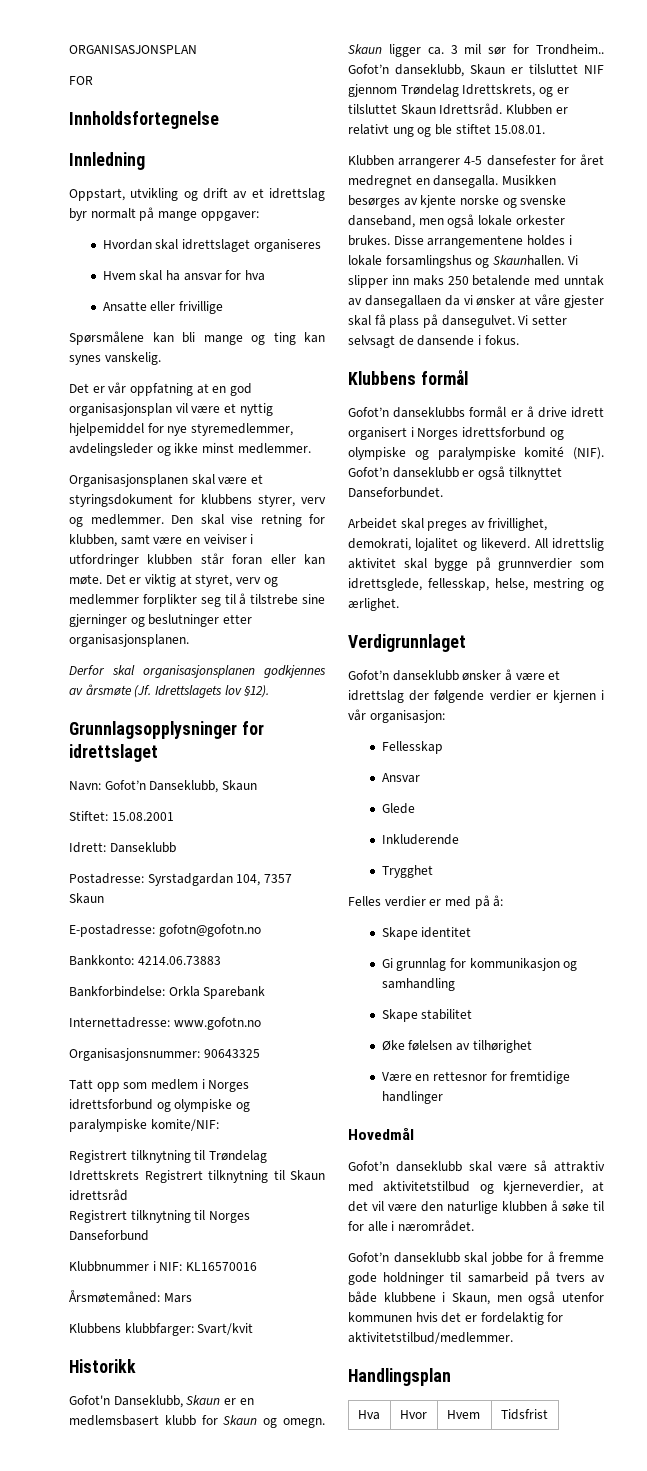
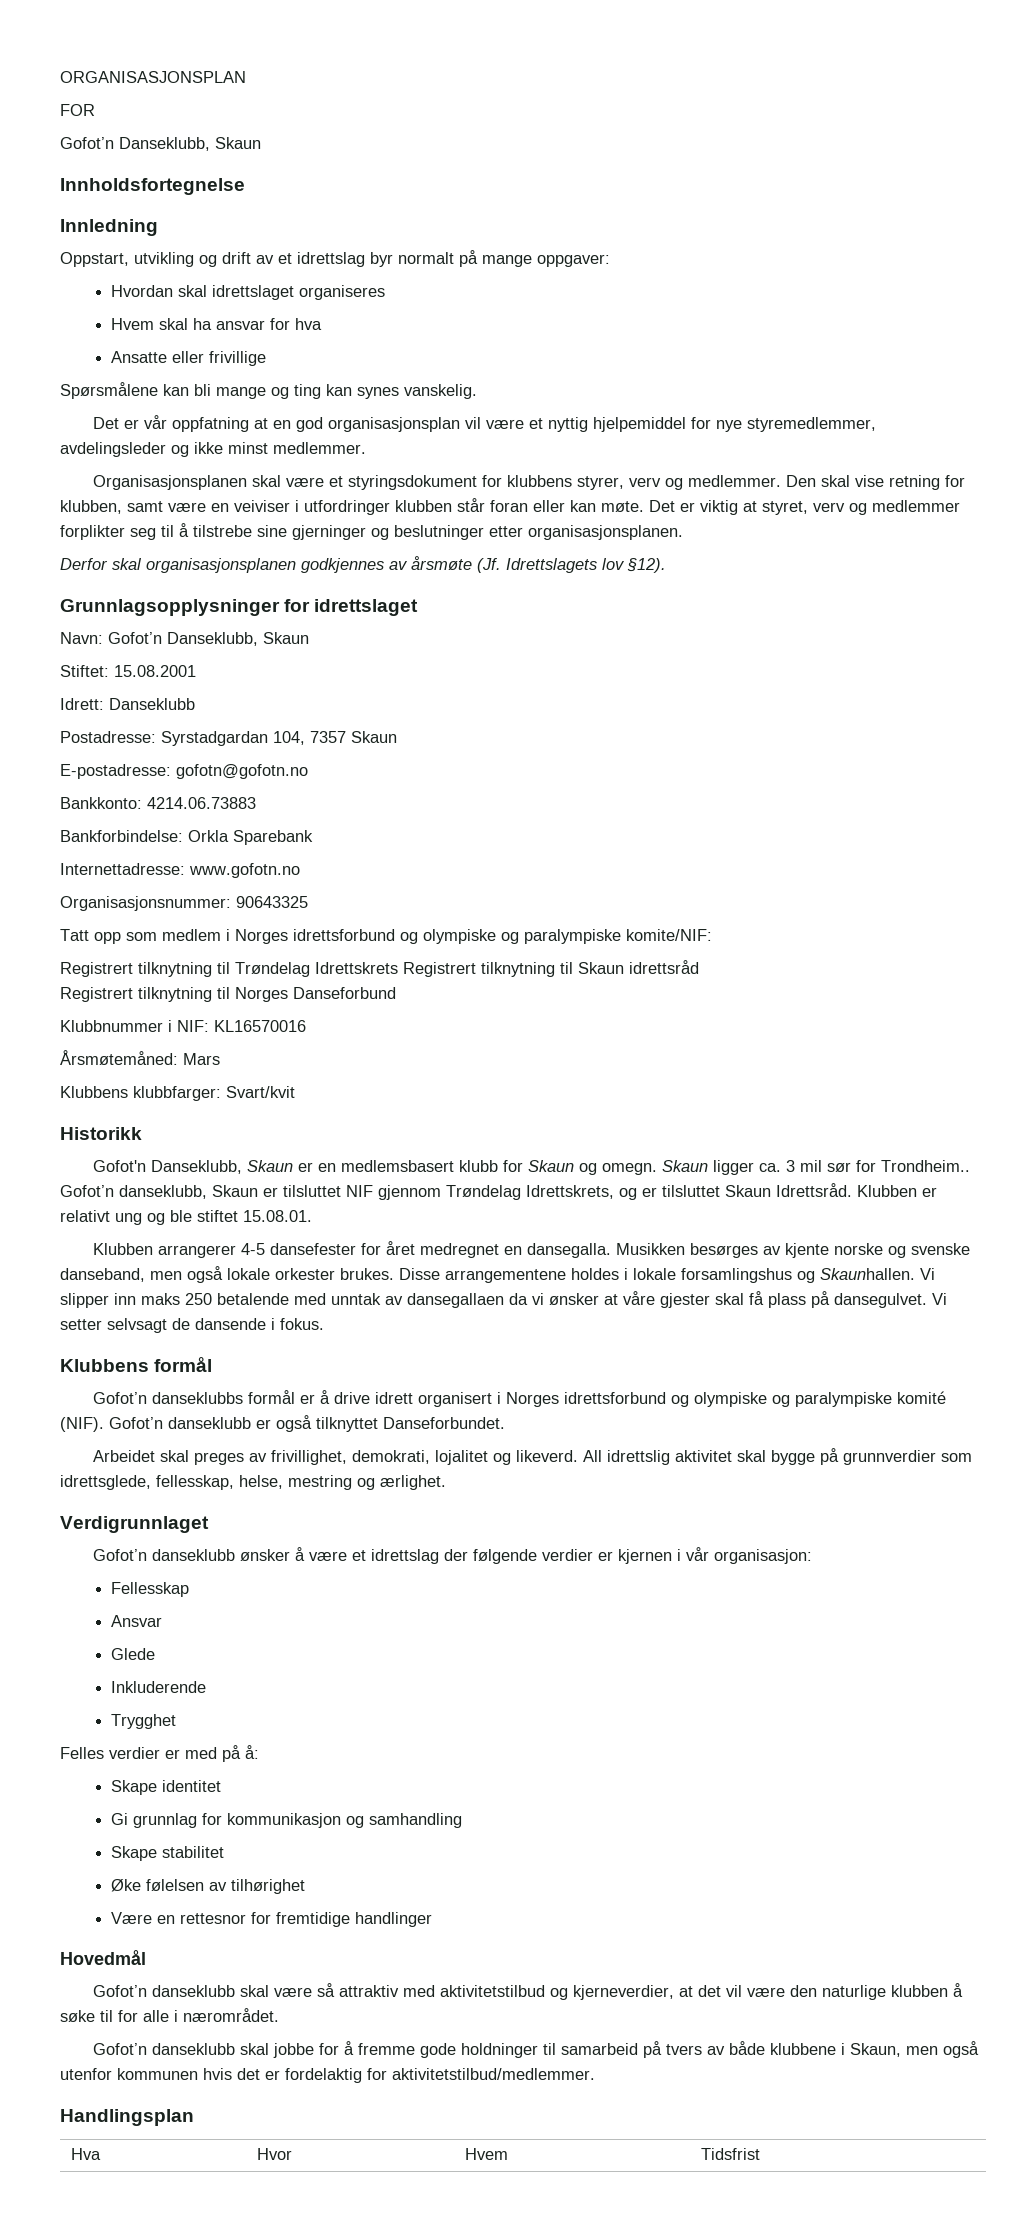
  FOR
+ Gofot’n Danseklubb, Skaun

